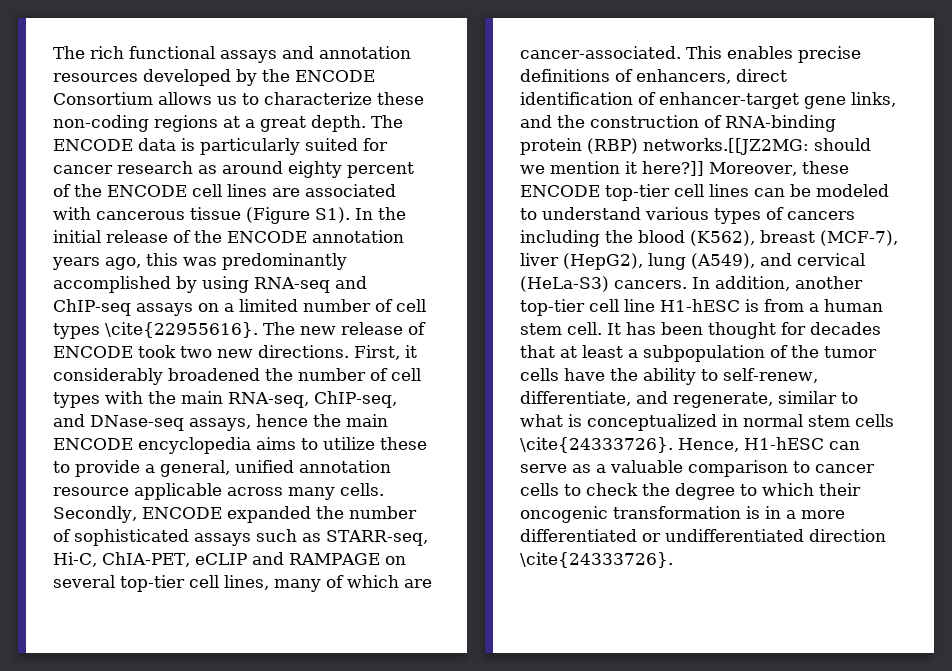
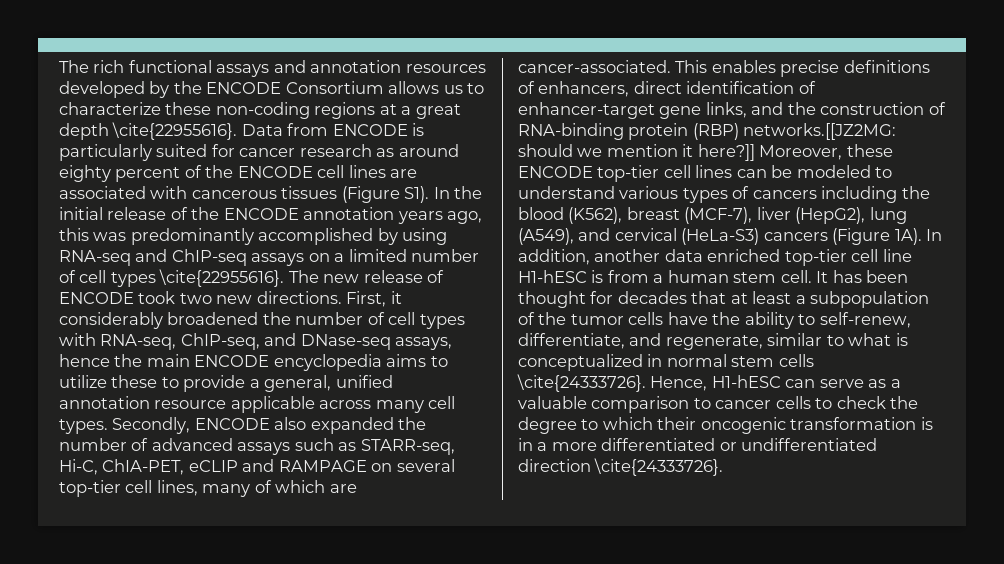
- The rich functional assays and annotation resources developed by the ENCODE Consortium allows us to characterize these non-coding regions at a great depth. The ENCODE data is particularly suited for cancer research as around eighty percent of the ENCODE cell lines are associated with cancerous tissue (Figure S1). In the initial release of the ENCODE annotation years ago, this was predominantly accomplished by using RNA-seq and ChIP-seq assays on a limited number of cell types \cite{22955616}.
+ The rich functional assays and annotation resources developed by the ENCODE Consortium allows us to characterize these non-coding regions at a great depth \cite{22955616}. Data from ENCODE is particularly suited for cancer research as around eighty percent of the ENCODE cell lines are associated with cancerous tissues (Figure S1). In the initial release of the ENCODE annotation years ago, this was predominantly accomplished by using RNA-seq and ChIP-seq assays on a limited number of cell types \cite{22955616}.
- First, it considerably broadened the number of cell types with the main RNA-seq, ChIP-seq, and DNase-seq assays, hence the main ENCODE encyclopedia aims to utilize these to provide a general, unified annotation resource applicable across many cells.
+ First, it considerably broadened the number of cell types with RNA-seq, ChIP-seq, and DNase-seq assays, hence the main ENCODE encyclopedia aims to utilize these to provide a general, unified annotation resource applicable across many cell types.
- Secondly, ENCODE expanded the number of sophisticated assays such as STARR-seq, Hi-C, ChIA-PET, eCLIP and RAMPAGE on several top-tier cell lines, many of which are cancer-associated.
+ Secondly, ENCODE also expanded the number of advanced assays such as STARR-seq, Hi-C, ChIA-PET, eCLIP and RAMPAGE on several top-tier cell lines, many of which are cancer-associated.
- Moreover, these ENCODE top-tier cell lines can be modeled to understand various types of cancers including the blood (K562), breast (MCF-7), liver (HepG2), lung (A549), and cervical (HeLa-S3) cancers.
+ Moreover, these ENCODE top-tier cell lines can be modeled to understand various types of cancers including the blood (K562), breast (MCF-7), liver (HepG2), lung (A549), and cervical (HeLa-S3) cancers (Figure 1A).
- In addition, another top-tier cell line H1-hESC is from a human stem cell.
+ In addition, another data enriched top-tier cell line H1-hESC is from a human stem cell.

